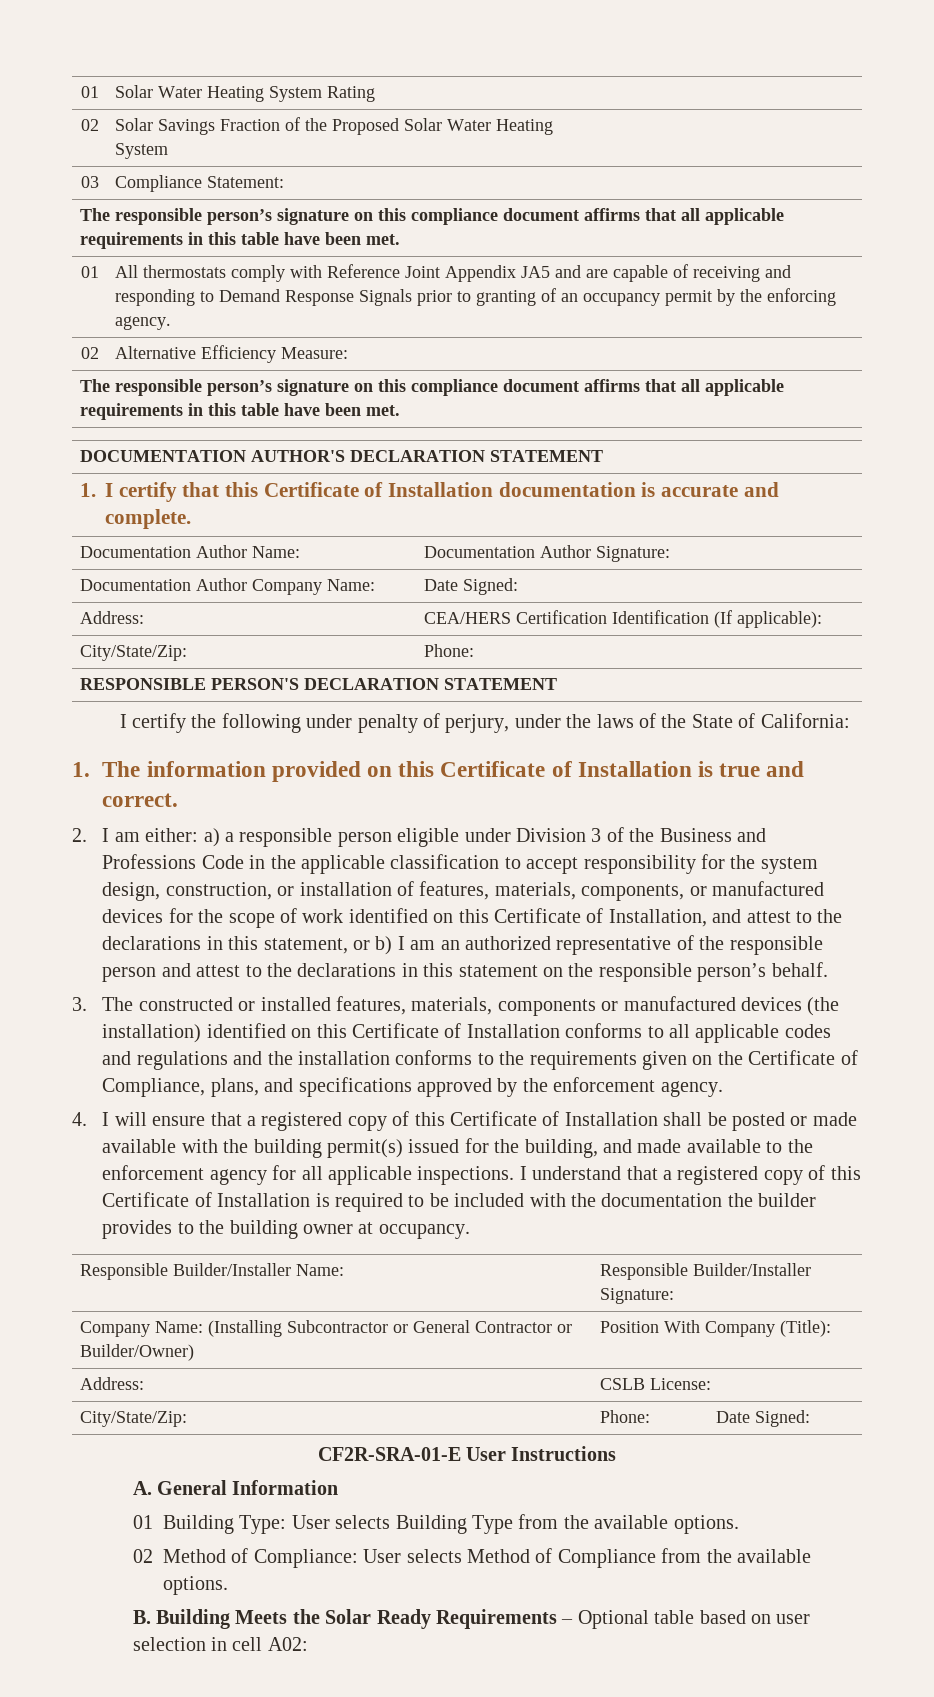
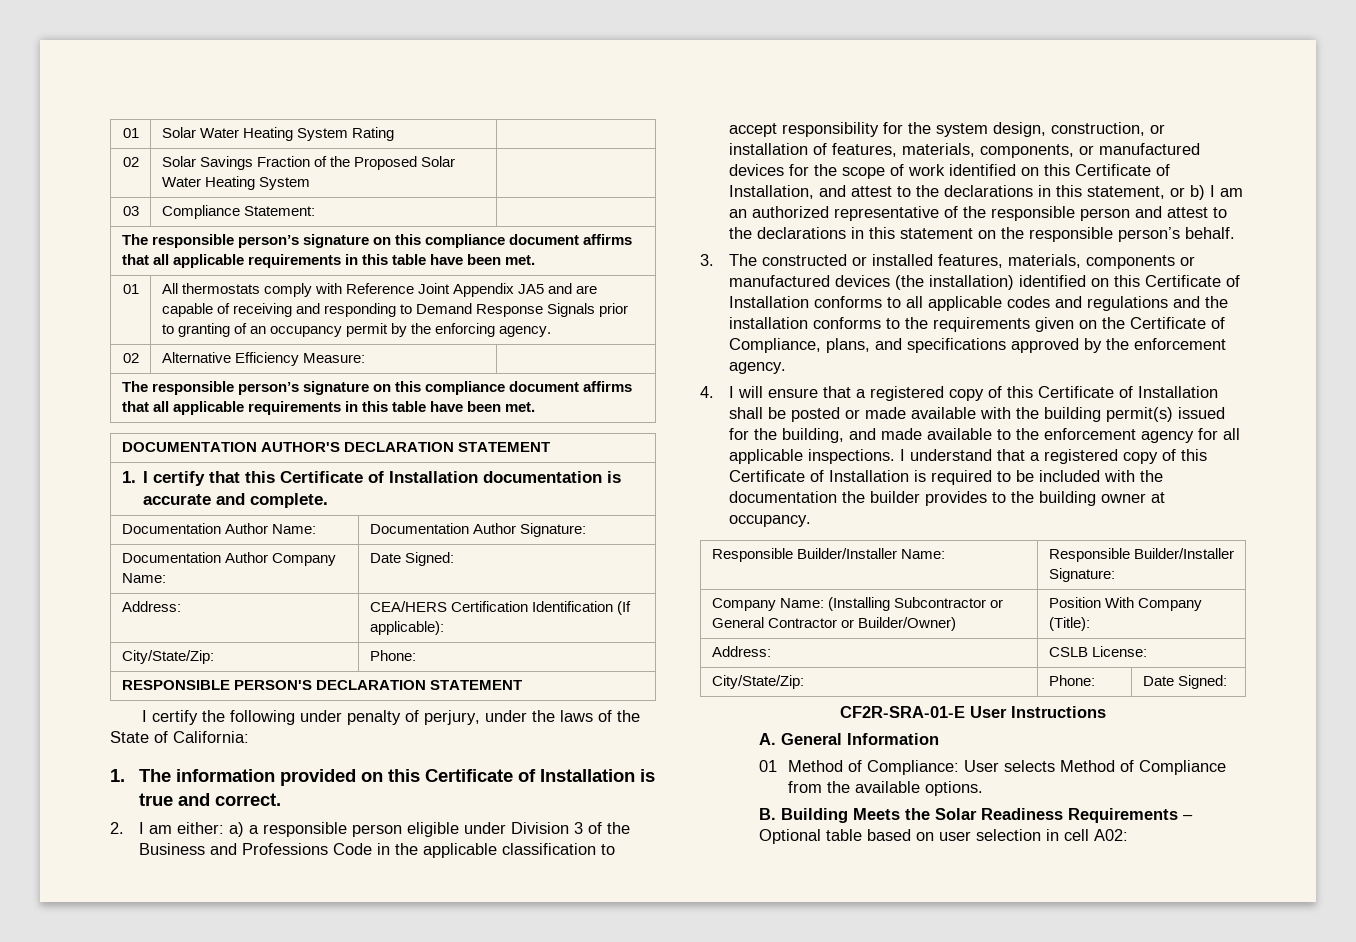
- 01 Building Type: User selects Building Type from the available options.
- 02 Method of Compliance: User selects Method of Compliance from the available options.
+ 01 Method of Compliance: User selects Method of Compliance from the available options.
- B. Building Meets the Solar Ready Requirements – Optional table based on user selection in cell A02:
+ B. Building Meets the Solar Readiness Requirements – Optional table based on user selection in cell A02:

